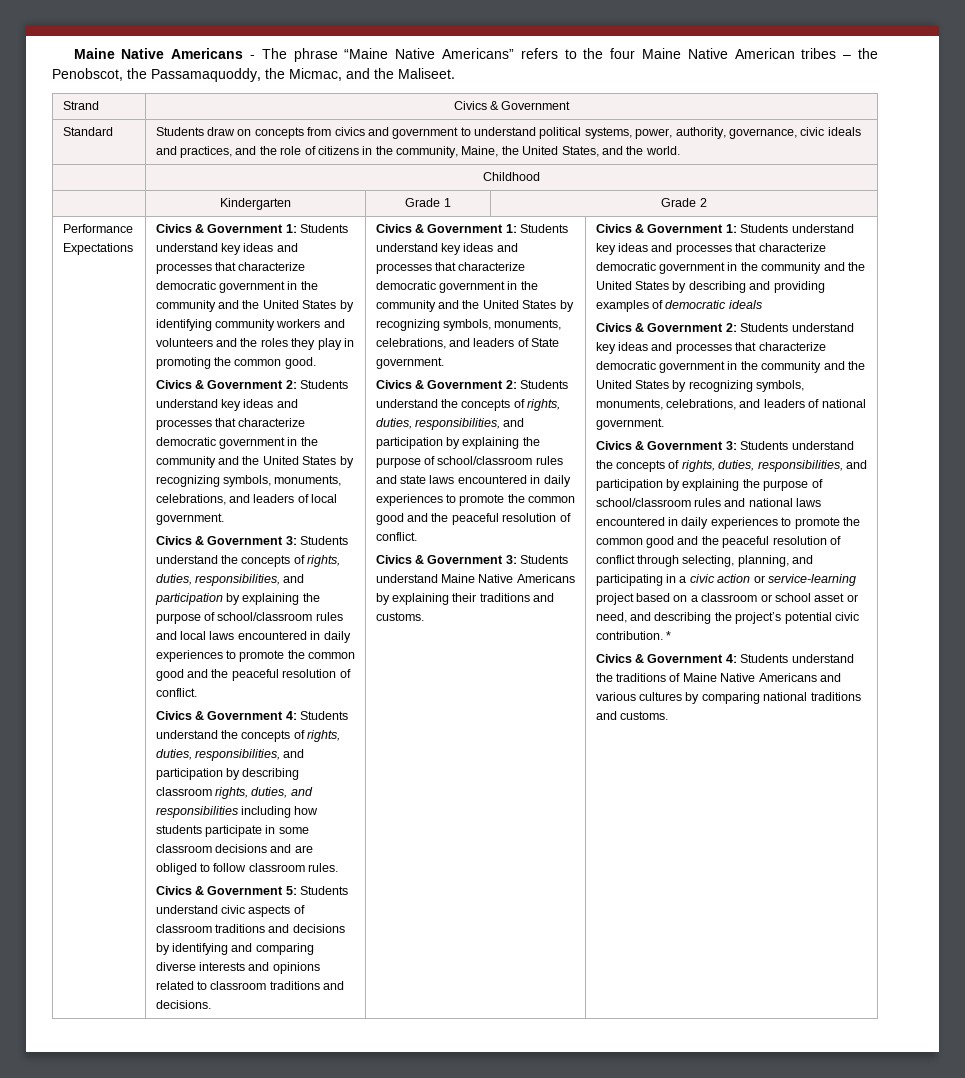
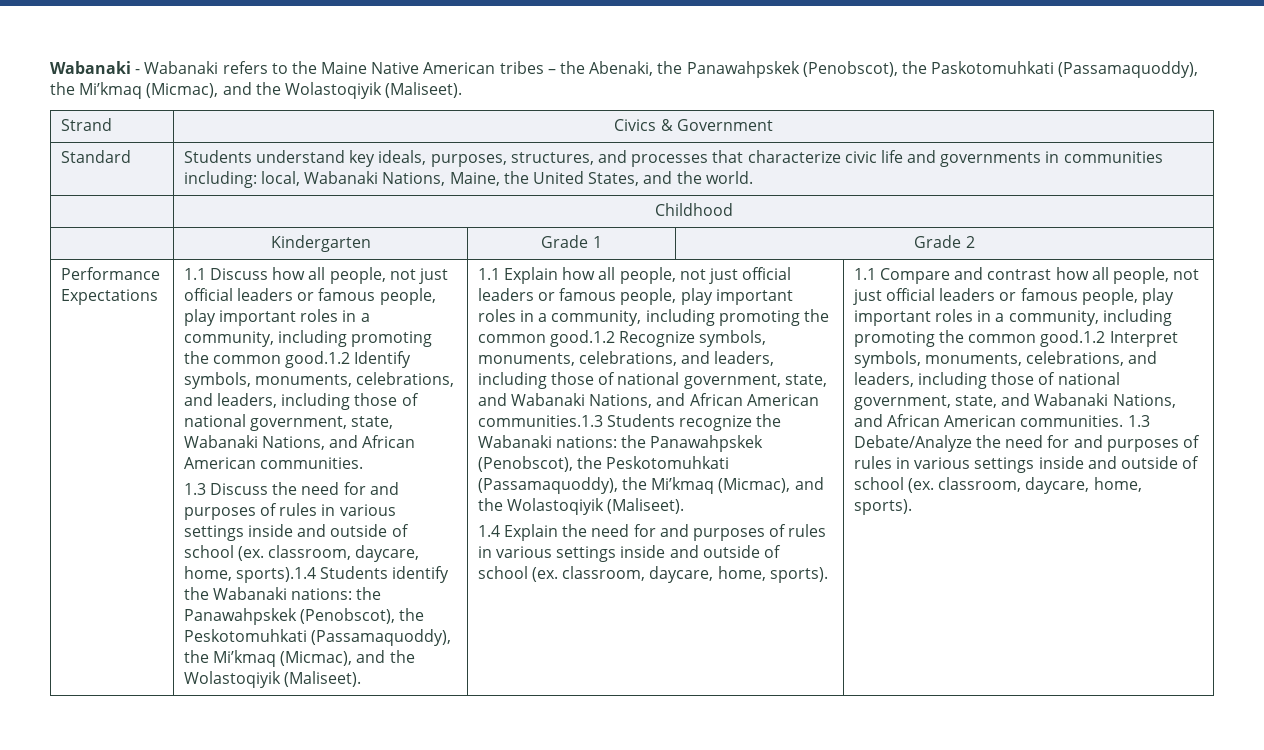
- Maine Native Americans - The phrase “Maine Native Americans” refers to the four Maine Native American tribes – the Penobscot, the Passamaquoddy, the Micmac, and the Maliseet.
+ Wabanaki - Wabanaki refers to the Maine Native American tribes – the Abenaki, the Panawahpskek (Penobscot), the Paskotomuhkati (Passamaquoddy), the Mi’kmaq (Micmac), and the Wolastoqiyik (Maliseet).
- Standard | Students draw on concepts from civics and government to understand political systems, power, authority, governance, civic ideals and practices, and the role of citizens in the community, Maine, the United States, and the world.
+ Standard | Students understand key ideals, purposes, structures, and processes that characterize civic life and governments in communities including: local, Wabanaki Nations, Maine, the United States, and the world.
- Civics & Government 1: Students understand key ideas and processes that characterize democratic government in the community and the United States by identifying community workers and volunteers and the roles they play in promoting the common good.
- Civics & Government 2: Students understand key ideas and processes that characterize democratic government in the community and the United States by recognizing symbols, monuments, celebrations, and leaders of local government.
- Civics & Government 3: Students understand the concepts of rights, duties, responsibilities, and participation by explaining the purpose of school/classroom rules and local laws encountered in daily experiences to promote the common good and the peaceful resolution of conflict.
- Civics & Government 4: Students understand the concepts of rights, duties, responsibilities, and participation by describing classroom rights, duties, and responsibilities including how students participate in some classroom decisions and are obliged to follow classroom rules.
- Civics & Government 5: Students understand civic aspects of classroom traditions and decisions by identifying and comparing diverse interests and opinions related to classroom traditions and decisions. | Civics & Government 1: Students understand key ideas and processes that characterize democratic government in the community and the United States by recognizing symbols, monuments, celebrations, and leaders of State government.
- Civics & Government 2: Students understand the concepts of rights, duties, responsibilities, and participation by explaining the purpose of school/classroom rules and state laws encountered in daily experiences to promote the common good and the peaceful resolution of conflict.
- Civics & Government 3: Students understand Maine Native Americans by explaining their traditions and customs. | Civics & Government 1: Students understand key ideas and processes that characterize democratic government in the community and the United States by describing and providing examples of democratic ideals
- Civics & Government 2: Students understand key ideas and processes that characterize democratic government in the community and the United States by recognizing symbols, monuments, celebrations, and leaders of national government.
- Civics & Government 3: Students understand the concepts of rights, duties, responsibilities, and participation by explaining the purpose of school/classroom rules and national laws encountered in daily experiences to promote the common good and the peaceful resolution of conflict through selecting, planning, and participating in a civic action or service-learning project based on a classroom or school asset or need, and describing the project’s potential civic contribution. *
- Civics & Government 4: Students understand the traditions of Maine Native Americans and various cultures by comparing national traditions and customs.
+ 1.1 Discuss how all people, not just official leaders or famous people, play important roles in a community, including promoting the common good.1.2 Identify symbols, monuments, celebrations, and leaders, including those of national government, state, Wabanaki Nations, and African American communities.
+ 1.3 Discuss the need for and purposes of rules in various settings inside and outside of school (ex. classroom, daycare, home, sports).1.4 Students identify the Wabanaki nations: the Panawahpskek (Penobscot), the Peskotomuhkati (Passamaquoddy), the Mi’kmaq (Micmac), and the Wolastoqiyik (Maliseet). | 1.1 Explain how all people, not just official leaders or famous people, play important roles in a community, including promoting the common good.1.2 Recognize symbols, monuments, celebrations, and leaders, including those of national government, state, and Wabanaki Nations, and African American communities.1.3 Students recognize the Wabanaki nations: the Panawahpskek (Penobscot), the Peskotomuhkati (Passamaquoddy), the Mi’kmaq (Micmac), and the Wolastoqiyik (Maliseet).
+ 1.4 Explain the need for and purposes of rules in various settings inside and outside of school (ex. classroom, daycare, home, sports). | 1.1 Compare and contrast how all people, not just official leaders or famous people, play important roles in a community, including promoting the common good.1.2 Interpret symbols, monuments, celebrations, and leaders, including those of national government, state, and Wabanaki Nations, and African American communities. 1.3 Debate/Analyze the need for and purposes of rules in various settings inside and outside of school (ex. classroom, daycare, home, sports).

